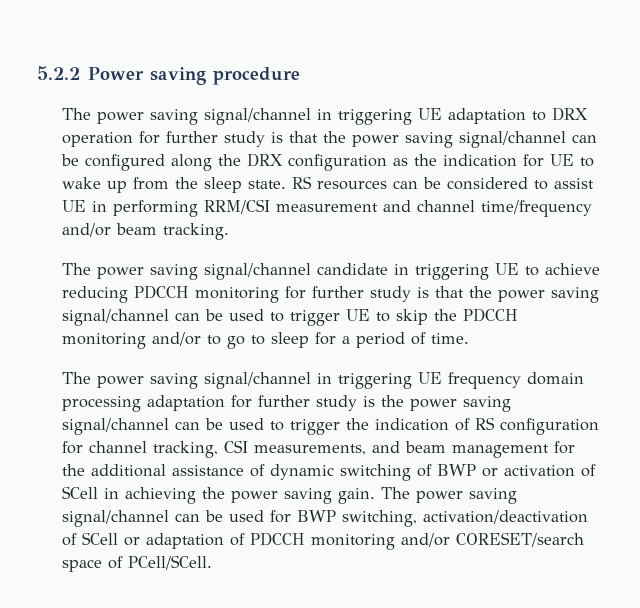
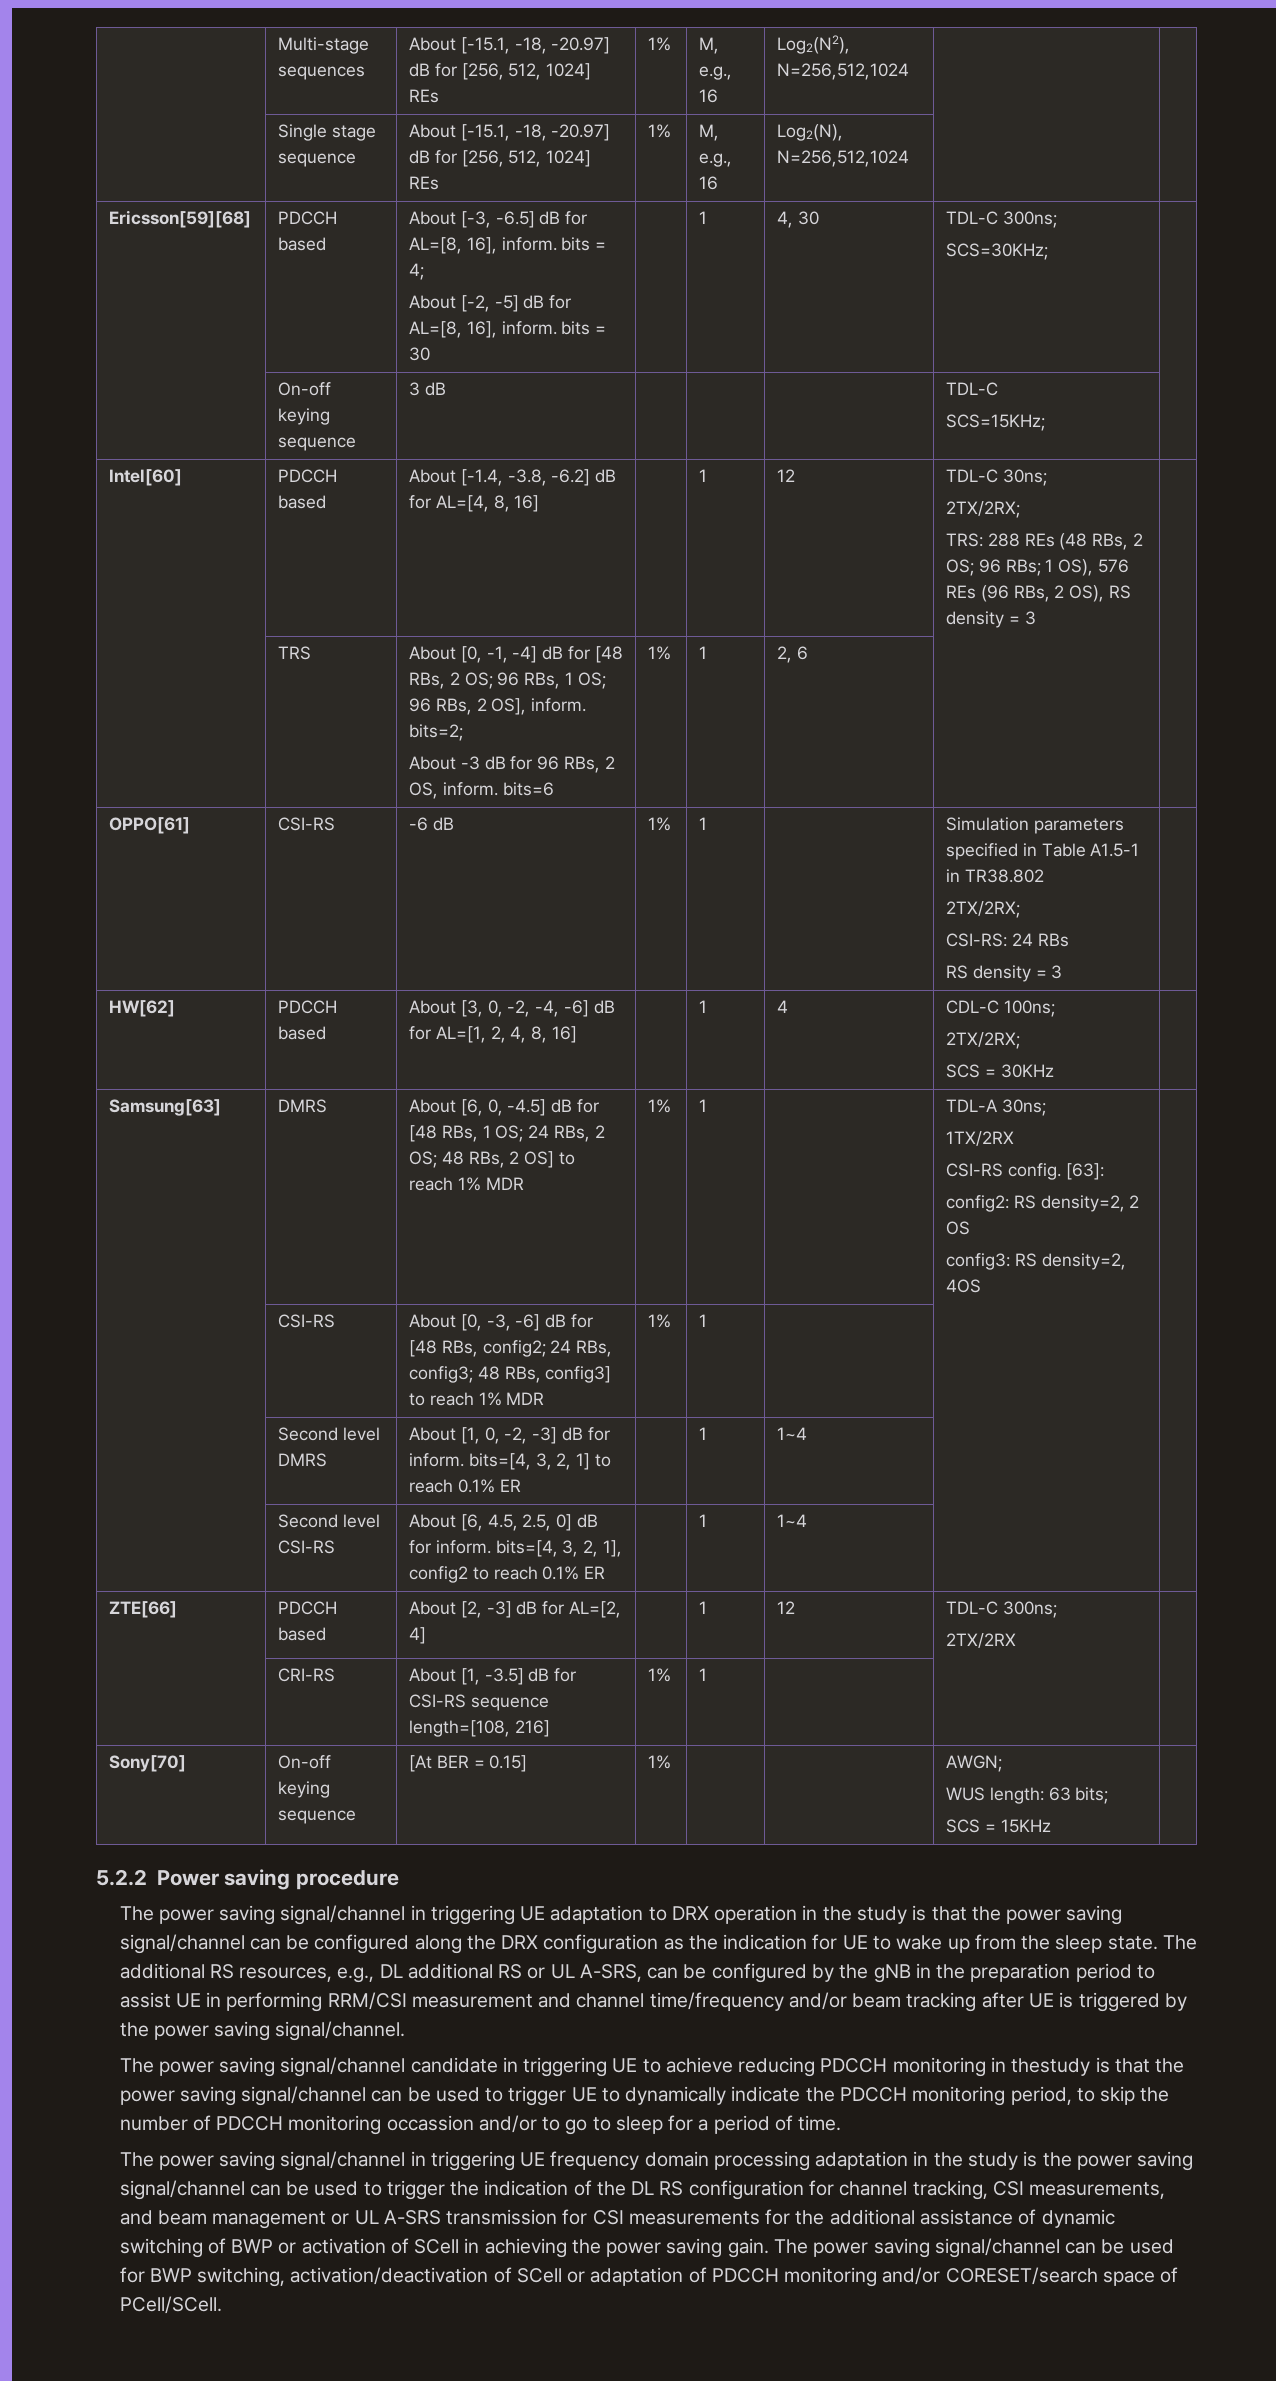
+ | Multi-stage sequences | About [-15.1, -18, -20.97] dB for [256, 512, 1024] REs | 1% | M, e.g., 16 | Log2(N2), N=256,512,1024 | |
+ | Single stage sequence | About [-15.1, -18, -20.97] dB for [256, 512, 1024] REs | 1% | M, e.g., 16 | Log2(N), N=256,512,1024 | |
+ Ericsson[59][68] | PDCCH based | About [-3, -6.5] dB for AL=[8, 16], inform. bits = 4;
+ About [-2, -5] dB for AL=[8, 16], inform. bits = 30 | | 1 | 4, 30 | TDL-C 300ns;
+ SCS=30KHz; |
+ | On-off keying sequence | 3 dB | | | | TDL-C
+ SCS=15KHz; |
+ Intel[60] | PDCCH based | About [-1.4, -3.8, -6.2] dB for AL=[4, 8, 16] | | 1 | 12 | TDL-C 30ns;
+ 2TX/2RX;
+ TRS: 288 REs (48 RBs, 2 OS; 96 RBs; 1 OS), 576 REs (96 RBs, 2 OS), RS density = 3 |
+ | TRS | About [0, -1, -4] dB for [48 RBs, 2 OS; 96 RBs, 1 OS; 96 RBs, 2 OS], inform. bits=2;
+ About -3 dB for 96 RBs, 2 OS, inform. bits=6 | 1% | 1 | 2, 6 | |
+ OPPO[61] | CSI-RS | -6 dB | 1% | 1 | | Simulation parameters specified in Table A1.5-1 in TR38.802
+ 2TX/2RX;
+ CSI-RS: 24 RBs
+ RS density = 3 |
+ HW[62] | PDCCH based | About [3, 0, -2, -4, -6] dB for AL=[1, 2, 4, 8, 16] | | 1 | 4 | CDL-C 100ns;
+ 2TX/2RX;
+ SCS = 30KHz |
+ Samsung[63] | DMRS | About [6, 0, -4.5] dB for [48 RBs, 1 OS; 24 RBs, 2 OS; 48 RBs, 2 OS] to reach 1% MDR | 1% | 1 | | TDL-A 30ns;
+ 1TX/2RX
+ CSI-RS config. [63]:
+ config2: RS density=2, 2 OS
+ config3: RS density=2, 4OS |
+ | CSI-RS | About [0, -3, -6] dB for [48 RBs, config2; 24 RBs, config3; 48 RBs, config3] to reach 1% MDR | 1% | 1 | | |
+ | Second level DMRS | About [1, 0, -2, -3] dB for inform. bits=[4, 3, 2, 1] to reach 0.1% ER | | 1 | 1~4 | |
+ | Second level CSI-RS | About [6, 4.5, 2.5, 0] dB for inform. bits=[4, 3, 2, 1], config2 to reach 0.1% ER | | 1 | 1~4 | |
+ ZTE[66] | PDCCH based | About [2, -3] dB for AL=[2, 4] | | 1 | 12 | TDL-C 300ns;
+ 2TX/2RX |
+ | CRI-RS | About [1, -3.5] dB for CSI-RS sequence length=[108, 216] | 1% | 1 | | |
+ Sony[70] | On-off keying sequence | [At BER = 0.15] | 1% | | | AWGN;
+ WUS length: 63 bits;
+ SCS = 15KHz |
- The power saving signal/channel in triggering UE adaptation to DRX operation for further study is that the power saving signal/channel can be configured along the DRX configuration as the indication for UE to wake up from the sleep state.
+ The power saving signal/channel in triggering UE adaptation to DRX operation in the study is that the power saving signal/channel can be configured along the DRX configuration as the indication for UE to wake up from the sleep state.
- RS resources can be considered to assist UE in performing RRM/CSI measurement and channel time/frequency and/or beam tracking.
+ The additional RS resources, e.g., DL additional RS or UL A-SRS, can be configured by the gNB in the preparation period to assist UE in performing RRM/CSI measurement and channel time/frequency and/or beam tracking after UE is triggered by the power saving signal/channel.
- The power saving signal/channel candidate in triggering UE to achieve reducing PDCCH monitoring for further study is that the power saving signal/channel can be used to trigger UE to skip the PDCCH monitoring and/or to go to sleep for a period of time.
+ The power saving signal/channel candidate in triggering UE to achieve reducing PDCCH monitoring in thestudy is that the power saving signal/channel can be used to trigger UE to dynamically indicate the PDCCH monitoring period, to skip the number of PDCCH monitoring occassion and/or to go to sleep for a period of time.
- The power saving signal/channel in triggering UE frequency domain processing adaptation for further study is the power saving signal/channel can be used to trigger the indication of RS configuration for channel tracking, CSI measurements, and beam management for the additional assistance of dynamic switching of BWP or activation of SCell in achieving the power saving gain.
+ The power saving signal/channel in triggering UE frequency domain processing adaptation in the study is the power saving signal/channel can be used to trigger the indication of the DL RS configuration for channel tracking, CSI measurements, and beam management or UL A-SRS transmission for CSI measurements for the additional assistance of dynamic switching of BWP or activation of SCell in achieving the power saving gain.

